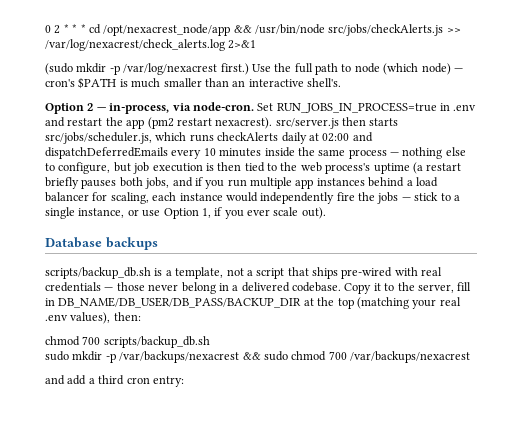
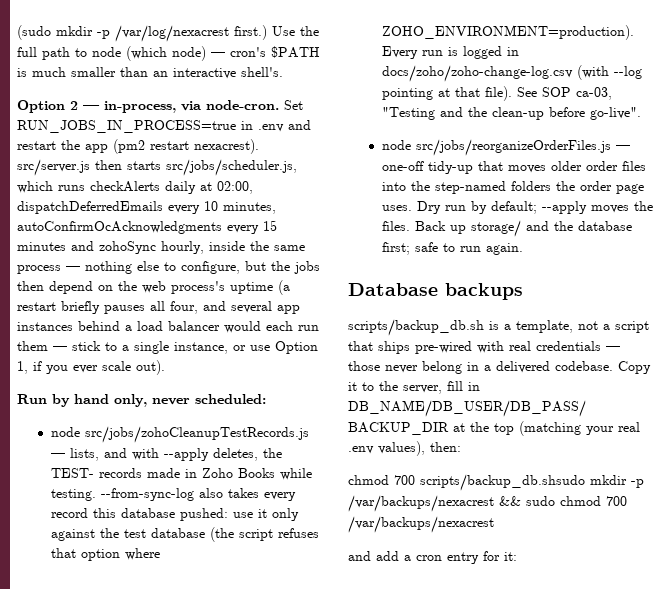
- 0 2 * * * cd /opt/nexacrest_node/app && /usr/bin/node src/jobs/checkAlerts.js >> /var/log/nexacrest/check_alerts.log 2>&1
- Set RUN_JOBS_IN_PROCESS=true in .env and restart the app (pm2 restart nexacrest). src/server.js then starts src/jobs/scheduler.js, which runs checkAlerts daily at 02:00 and dispatchDeferredEmails every 10 minutes inside the same process — nothing else to configure, but job execution is then tied to the web process's uptime (a restart briefly pauses both jobs, and if you run multiple app instances behind a load balancer for scaling, each instance would independently fire the jobs — stick to a single instance, or use Option 1, if you ever scale out).
+ Set RUN_JOBS_IN_PROCESS=true in .env and restart the app (pm2 restart nexacrest). src/server.js then starts src/jobs/scheduler.js, which runs checkAlerts daily at 02:00, dispatchDeferredEmails every 10 minutes, autoConfirmOcAcknowledgments every 15 minutes and zohoSync hourly, inside the same process — nothing else to configure, but the jobs then depend on the web process's uptime (a restart briefly pauses all four, and several app instances behind a load balancer would each run them — stick to a single instance, or use Option 1, if you ever scale out).
+ Run by hand only, never scheduled:
+ node src/jobs/zohoCleanupTestRecords.js — lists, and with --apply deletes, the TEST- records made in Zoho Books while testing. --from-sync-log also takes every record this database pushed: use it only against the test database (the script refuses that option where ZOHO_ENVIRONMENT=production). Every run is logged in docs/zoho/zoho-change-log.csv (with --log pointing at that file). See SOP ca-03, "Testing and the clean-up before go-live".
+ node src/jobs/reorganizeOrderFiles.js — one-off tidy-up that moves older order files into the step-named folders the order page uses. Dry run by default; --apply moves the files. Back up storage/ and the database first; safe to run again.
- chmod 700 scripts/backup_db.sh
- sudo mkdir -p /var/backups/nexacrest && sudo chmod 700 /var/backups/nexacrest
+ chmod 700 scripts/backup_db.shsudo mkdir -p /var/backups/nexacrest && sudo chmod 700 /var/backups/nexacrest
- and add a third cron entry:
+ and add a cron entry for it:

